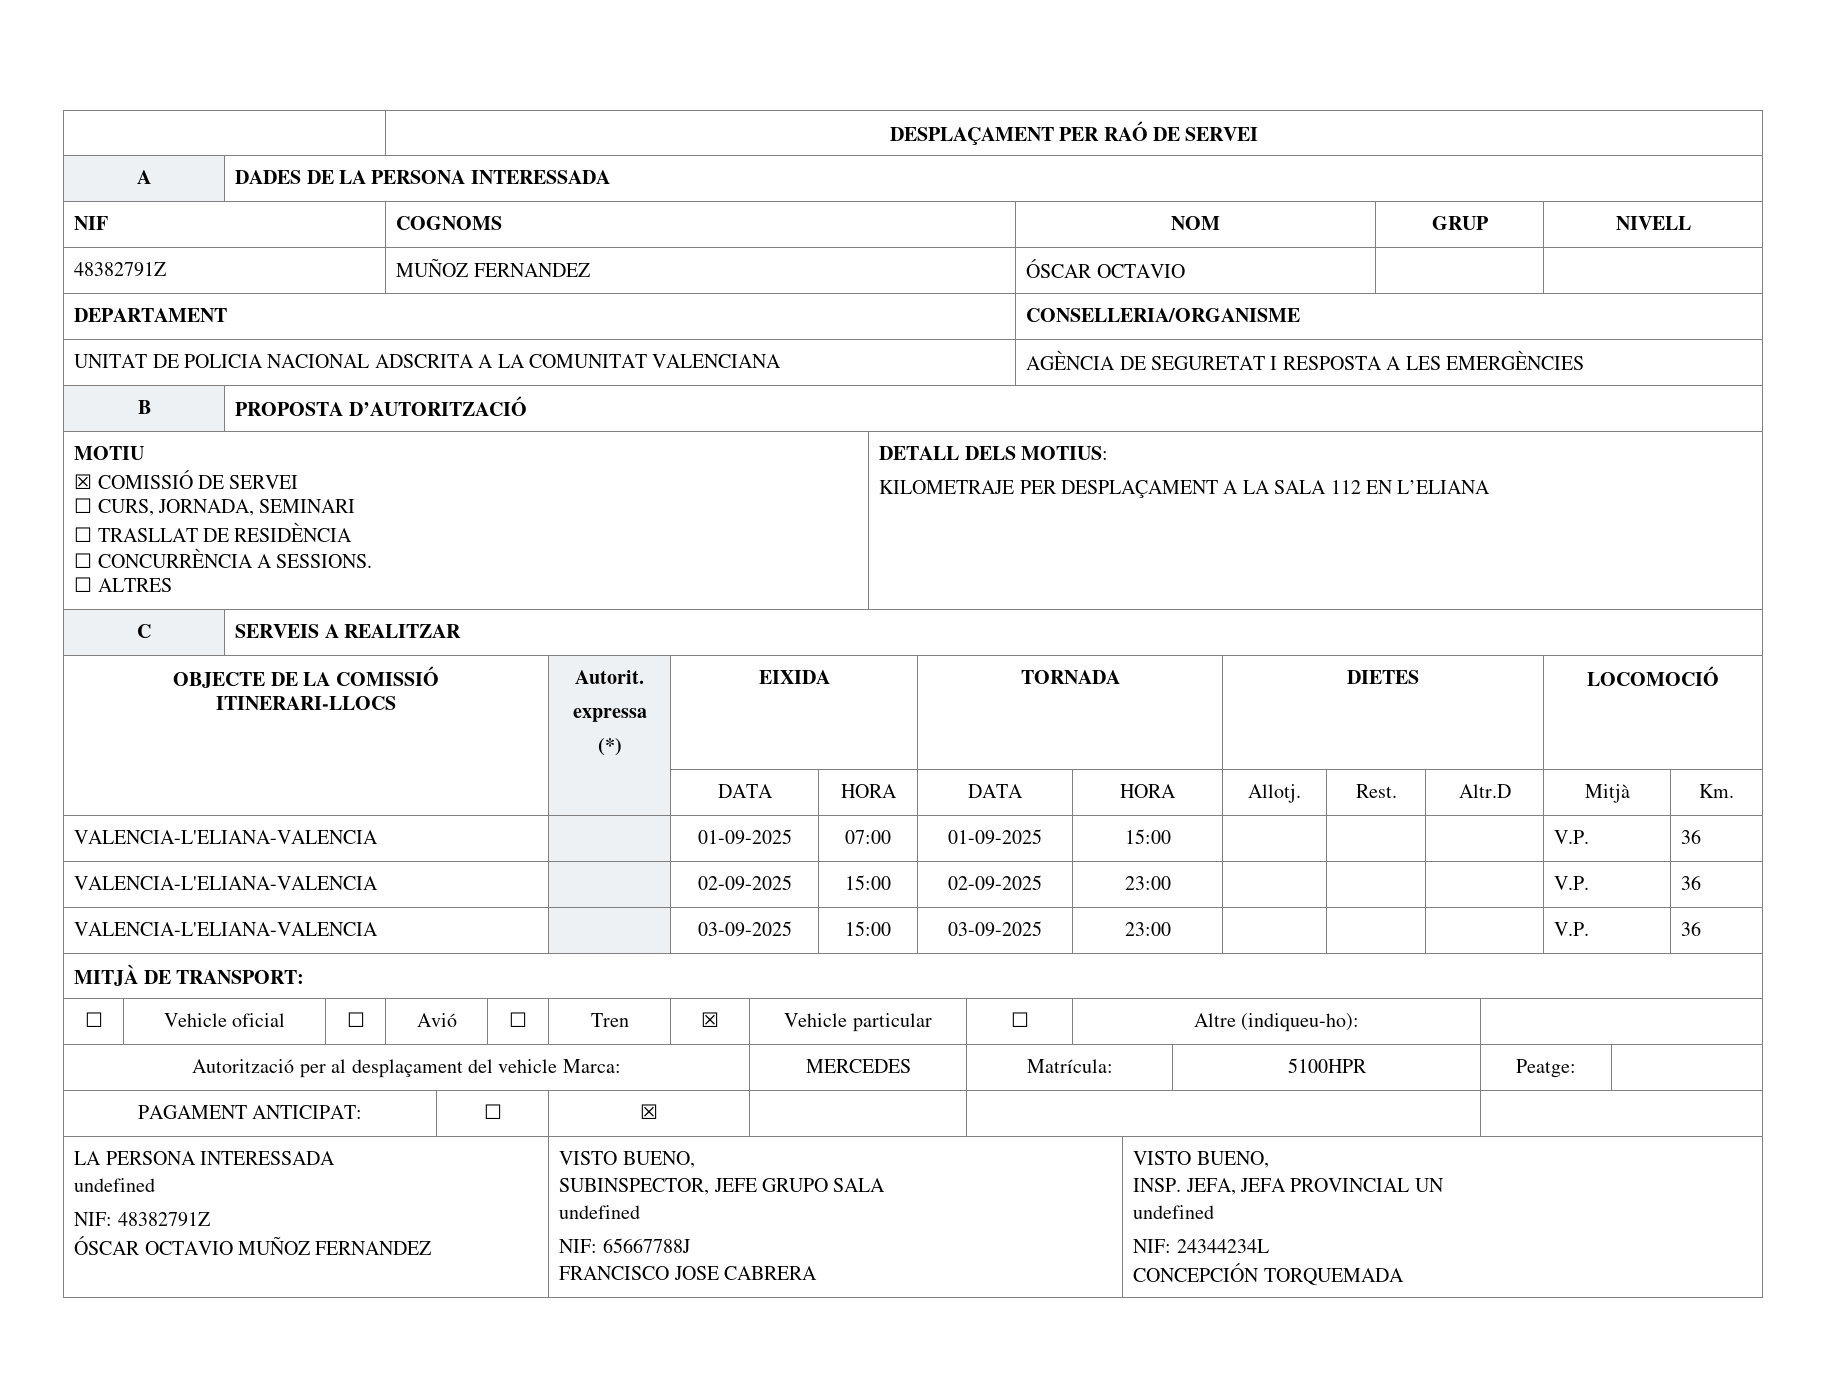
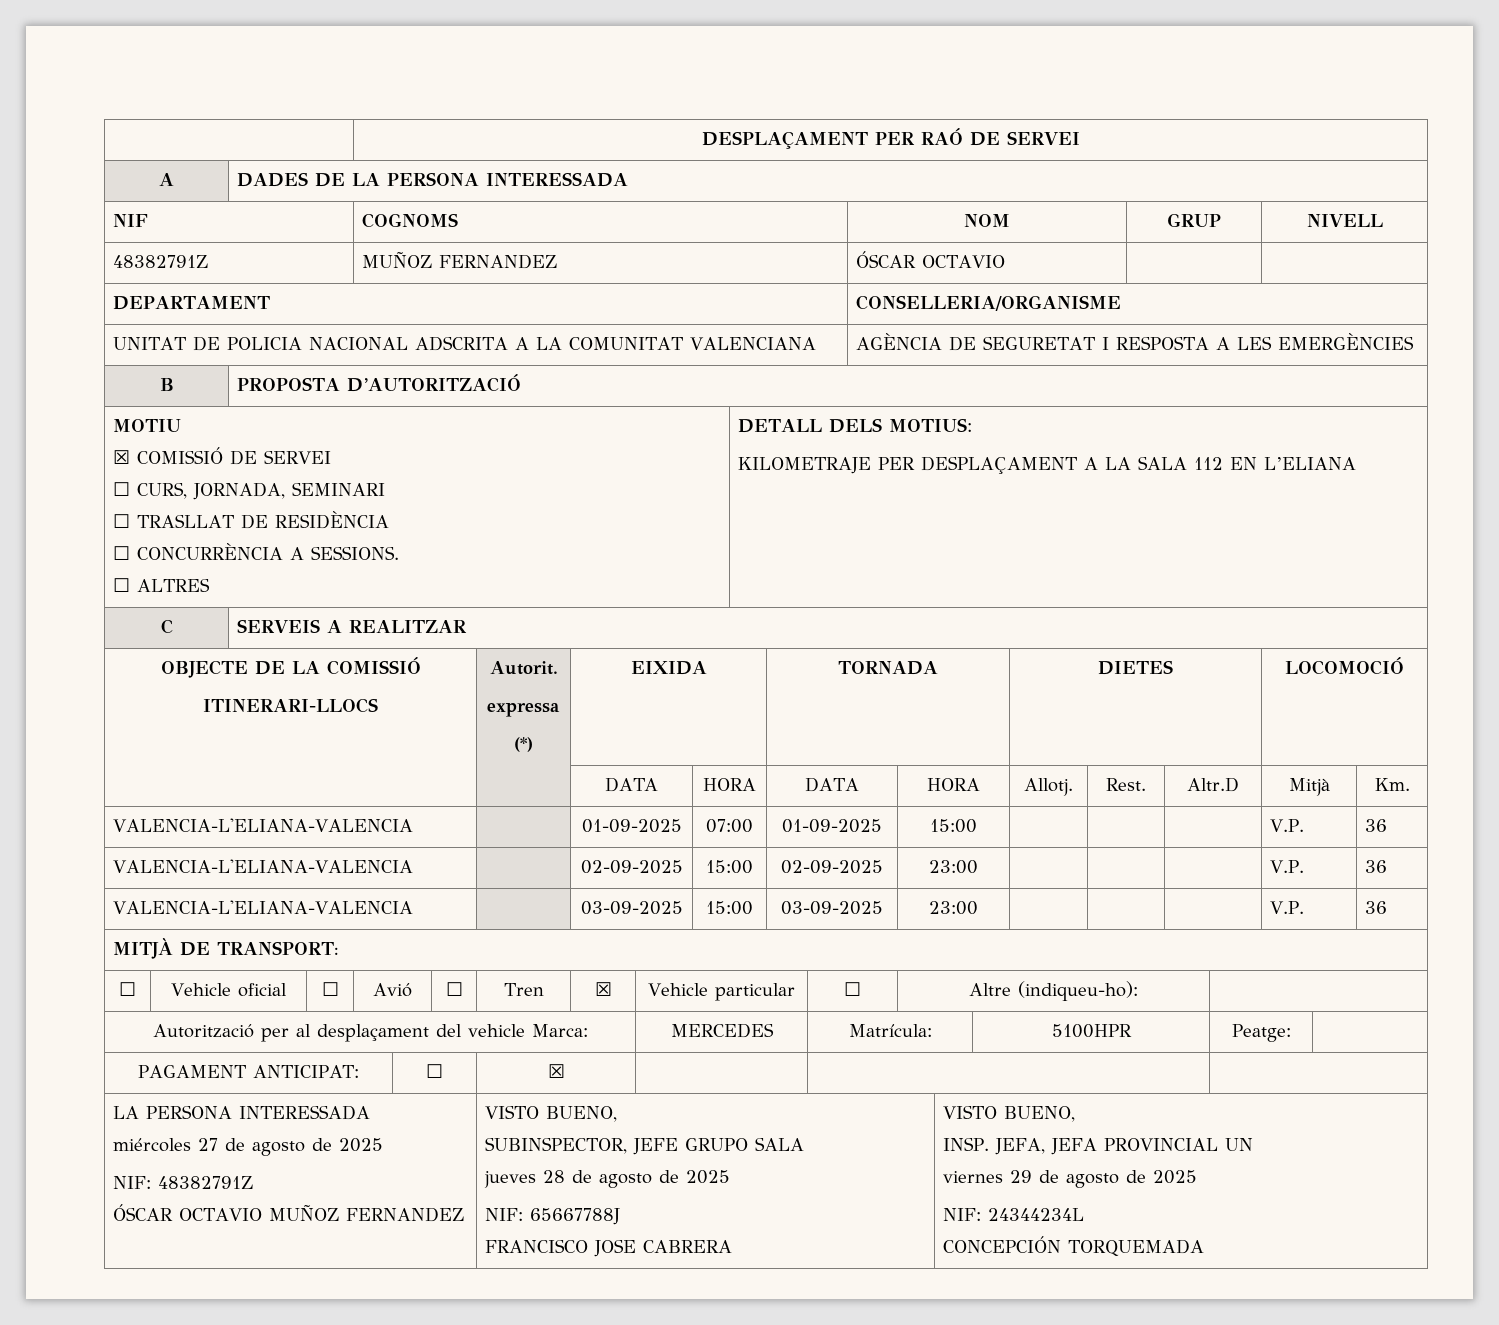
  PAGAMENT ANTICIPAT: | ☐ | ☒ | | |
  LA PERSONA INTERESSADA
- undefined
+ miércoles 27 de agosto de 2025
  SUBINSPECTOR, JEFE GRUPO SALA
- undefined
+ jueves 28 de agosto de 2025
  JEFA, JEFA PROVINCIAL UN
- undefined
+ viernes 29 de agosto de 2025

